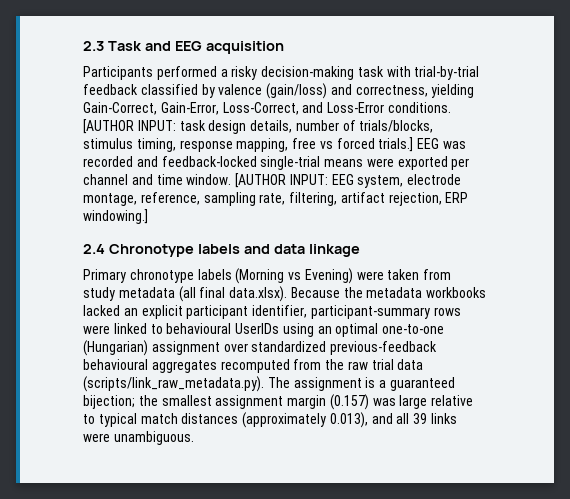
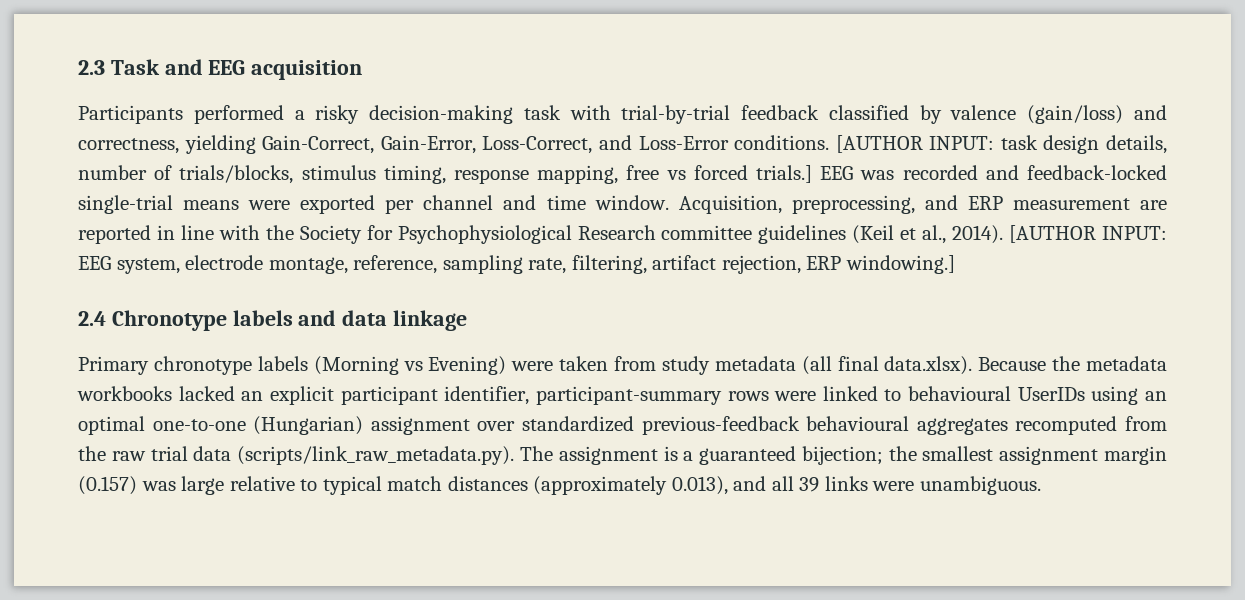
+ Acquisition, preprocessing, and ERP measurement are reported in line with the Society for Psychophysiological Research committee guidelines (Keil et al., 2014).

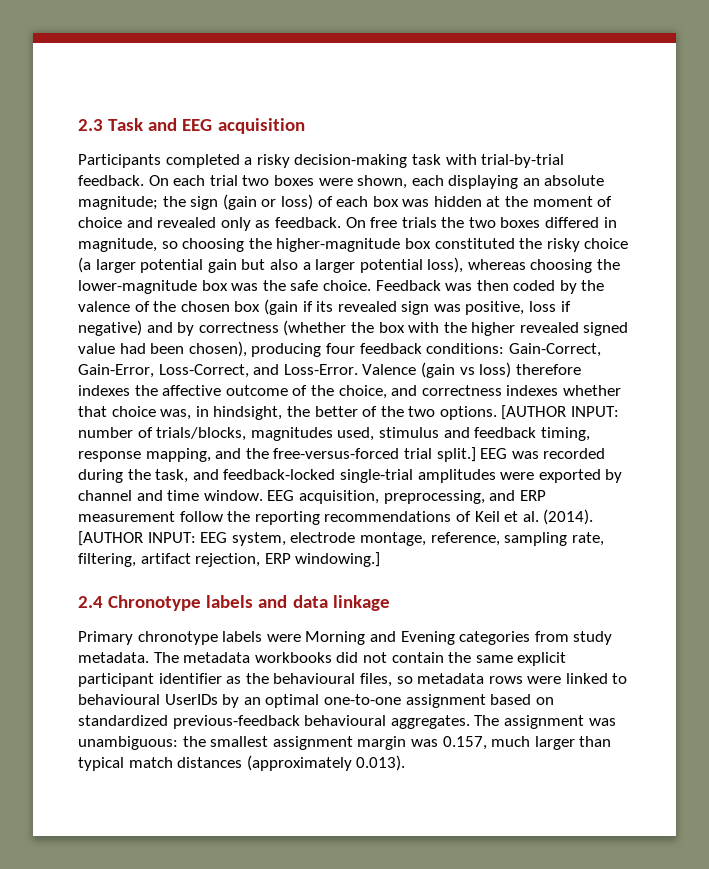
- Participants performed a risky decision-making task with trial-by-trial feedback classified by valence (gain/loss) and correctness, yielding Gain-Correct, Gain-Error, Loss-Correct, and Loss-Error conditions. [AUTHOR INPUT: task design details, number of trials/blocks, stimulus timing, response mapping, free vs forced trials.] EEG was recorded and feedback-locked single-trial means were exported per channel and time window.
+ Participants completed a risky decision-making task with trial-by-trial feedback. On each trial two boxes were shown, each displaying an absolute magnitude; the sign (gain or loss) of each box was hidden at the moment of choice and revealed only as feedback. On free trials the two boxes differed in magnitude, so choosing the higher-magnitude box constituted the risky choice (a larger potential gain but also a larger potential loss), whereas choosing the lower-magnitude box was the safe choice. Feedback was then coded by the valence of the chosen box (gain if its revealed sign was positive, loss if negative) and by correctness (whether the box with the higher revealed signed value had been chosen), producing four feedback conditions: Gain-Correct, Gain-Error, Loss-Correct, and Loss-Error. Valence (gain vs loss) therefore indexes the affective outcome of the choice, and correctness indexes whether that choice was, in hindsight, the better of the two options. [AUTHOR INPUT: number of trials/blocks, magnitudes used, stimulus and feedback timing, response mapping, and the free-versus-forced trial split.] EEG was recorded during the task, and feedback-locked single-trial amplitudes were exported by channel and time window.
- Acquisition, preprocessing, and ERP measurement are reported in line with the Society for Psychophysiological Research committee guidelines (Keil et al., 2014).
+ EEG acquisition, preprocessing, and ERP measurement follow the reporting recommendations of Keil et al. (2014).
- Primary chronotype labels (Morning vs Evening) were taken from study metadata (all final data.xlsx). Because the metadata workbooks lacked an explicit participant identifier, participant-summary rows were linked to behavioural UserIDs using an optimal one-to-one (Hungarian) assignment over standardized previous-feedback behavioural aggregates recomputed from the raw trial data (scripts/link_raw_metadata.py). The assignment is a guaranteed bijection; the smallest assignment margin (0.157) was large relative to typical match distances (approximately 0.013), and all 39 links were unambiguous.
+ Primary chronotype labels were Morning and Evening categories from study metadata. The metadata workbooks did not contain the same explicit participant identifier as the behavioural files, so metadata rows were linked to behavioural UserIDs by an optimal one-to-one assignment based on standardized previous-feedback behavioural aggregates. The assignment was unambiguous: the smallest assignment margin was 0.157, much larger than typical match distances (approximately 0.013).

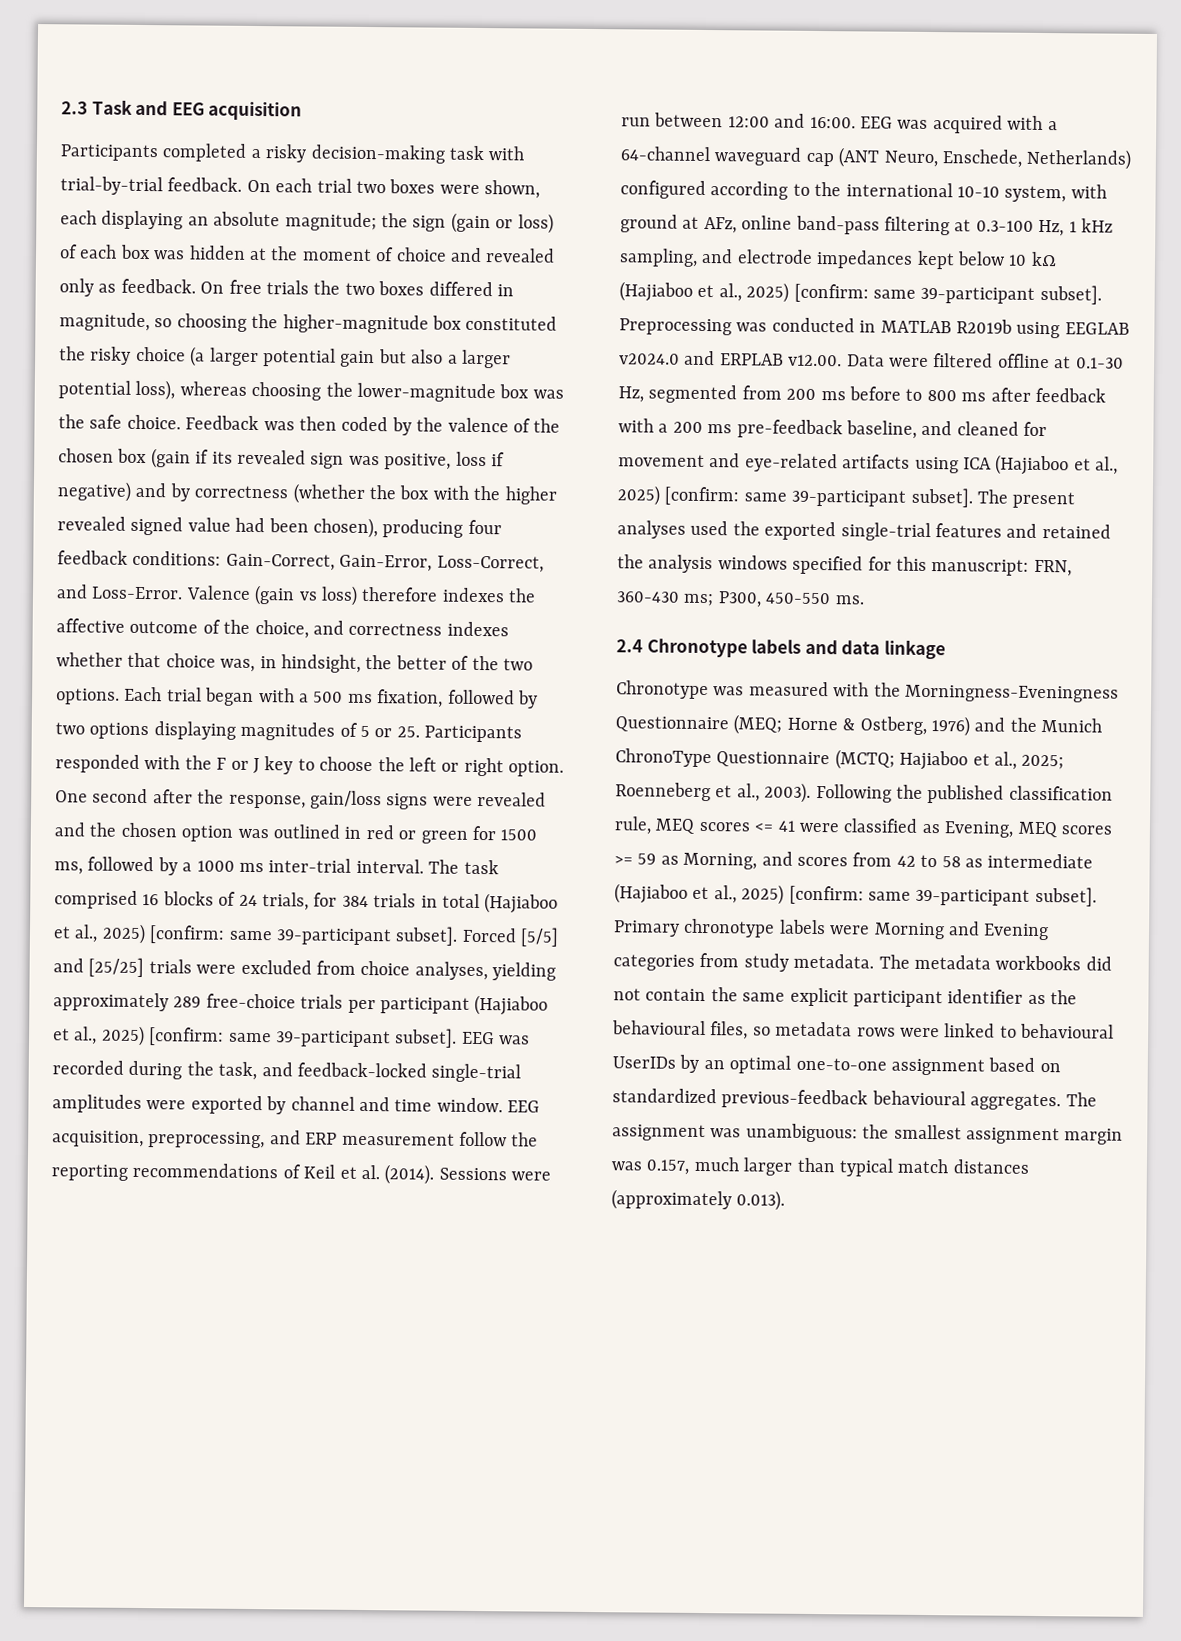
- [AUTHOR INPUT: number of trials/blocks, magnitudes used, stimulus and feedback timing, response mapping, and the free-versus-forced trial split.]
+ Each trial began with a 500 ms fixation, followed by two options displaying magnitudes of 5 or 25. Participants responded with the F or J key to choose the left or right option. One second after the response, gain/loss signs were revealed and the chosen option was outlined in red or green for 1500 ms, followed by a 1000 ms inter-trial interval. The task comprised 16 blocks of 24 trials, for 384 trials in total (Hajiaboo et al., 2025) [confirm: same 39-participant subset]. Forced [5/5] and [25/25] trials were excluded from choice analyses, yielding approximately 289 free-choice trials per participant (Hajiaboo et al., 2025) [confirm: same 39-participant subset].
- [AUTHOR INPUT: EEG system, electrode montage, reference, sampling rate, filtering, artifact rejection, ERP windowing.]
+ Sessions were run between 12:00 and 16:00. EEG was acquired with a 64-channel waveguard cap (ANT Neuro, Enschede, Netherlands) configured according to the international 10-10 system, with ground at AFz, online band-pass filtering at 0.3-100 Hz, 1 kHz sampling, and electrode impedances kept below 10 kΩ (Hajiaboo et al., 2025) [confirm: same 39-participant subset]. Preprocessing was conducted in MATLAB R2019b using EEGLAB v2024.0 and ERPLAB v12.00. Data were filtered offline at 0.1-30 Hz, segmented from 200 ms before to 800 ms after feedback with a 200 ms pre-feedback baseline, and cleaned for movement and eye-related artifacts using ICA (Hajiaboo et al., 2025) [confirm: same 39-participant subset]. The present analyses used the exported single-trial features and retained the analysis windows specified for this manuscript: FRN, 360-430 ms; P300, 450-550 ms.
+ Chronotype was measured with the Morningness-Eveningness Questionnaire (MEQ; Horne & Ostberg, 1976) and the Munich ChronoType Questionnaire (MCTQ; Hajiaboo et al., 2025; Roenneberg et al., 2003). Following the published classification rule, MEQ scores <= 41 were classified as Evening, MEQ scores >= 59 as Morning, and scores from 42 to 58 as intermediate (Hajiaboo et al., 2025) [confirm: same 39-participant subset].

